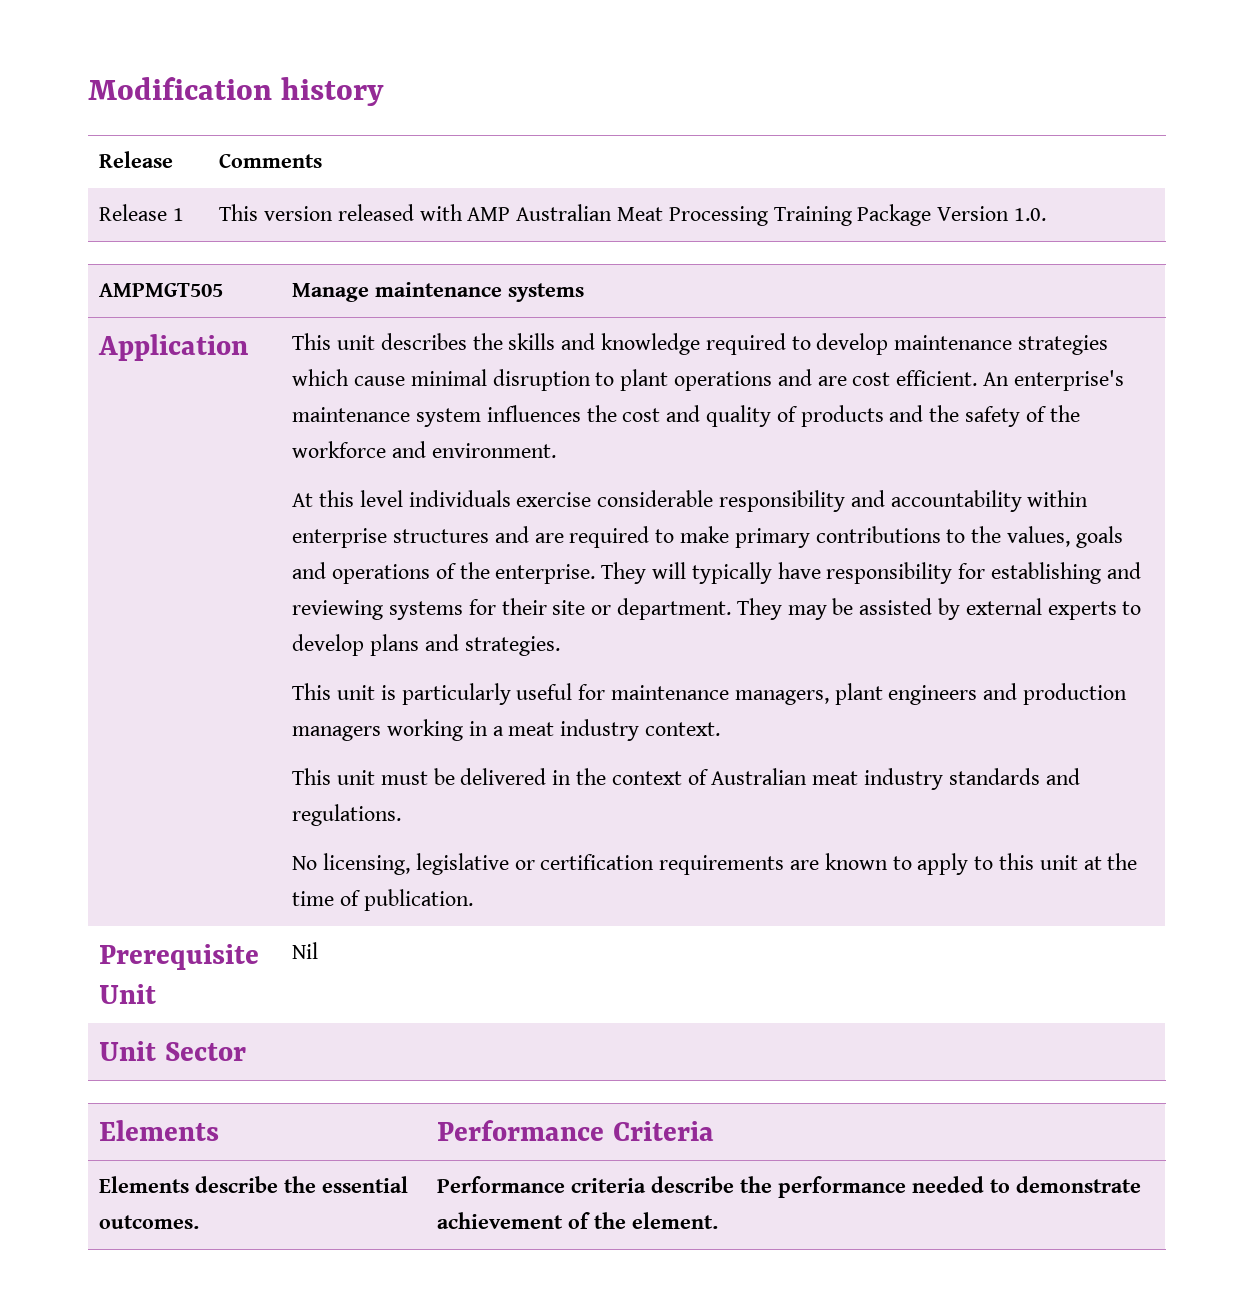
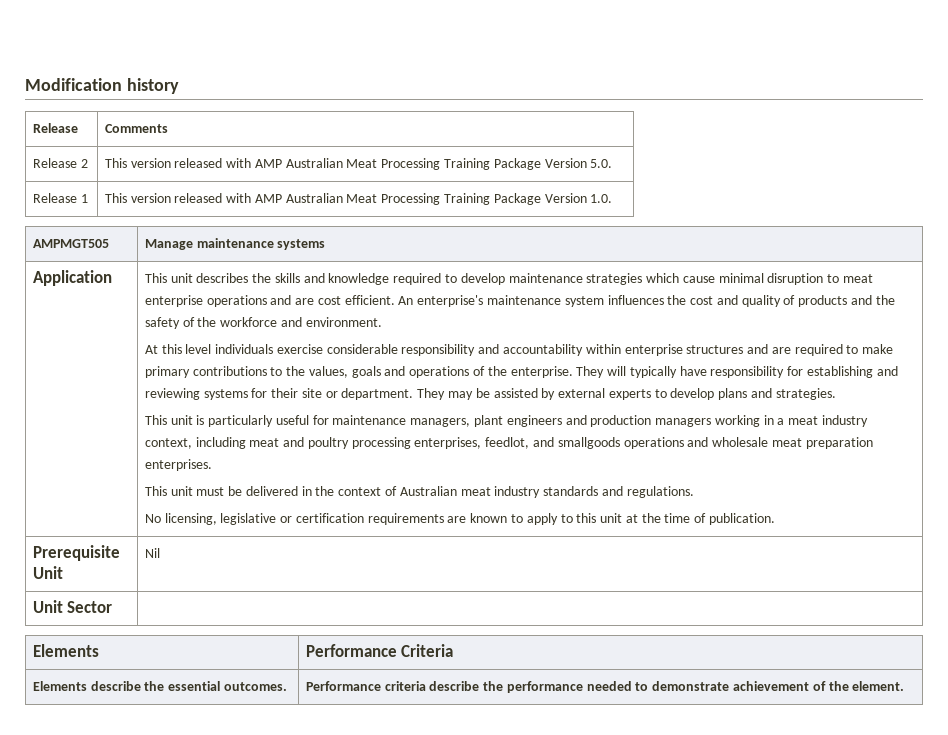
+ Release 2 | This version released with AMP Australian Meat Processing Training Package Version 5.0.
- This unit describes the skills and knowledge required to develop maintenance strategies which cause minimal disruption to plant operations and are cost efficient.
+ This unit describes the skills and knowledge required to develop maintenance strategies which cause minimal disruption to meat enterprise operations and are cost efficient.
- This unit is particularly useful for maintenance managers, plant engineers and production managers working in a meat industry context.
+ This unit is particularly useful for maintenance managers, plant engineers and production managers working in a meat industry context, including meat and poultry processing enterprises, feedlot, and smallgoods operations and wholesale meat preparation enterprises.

